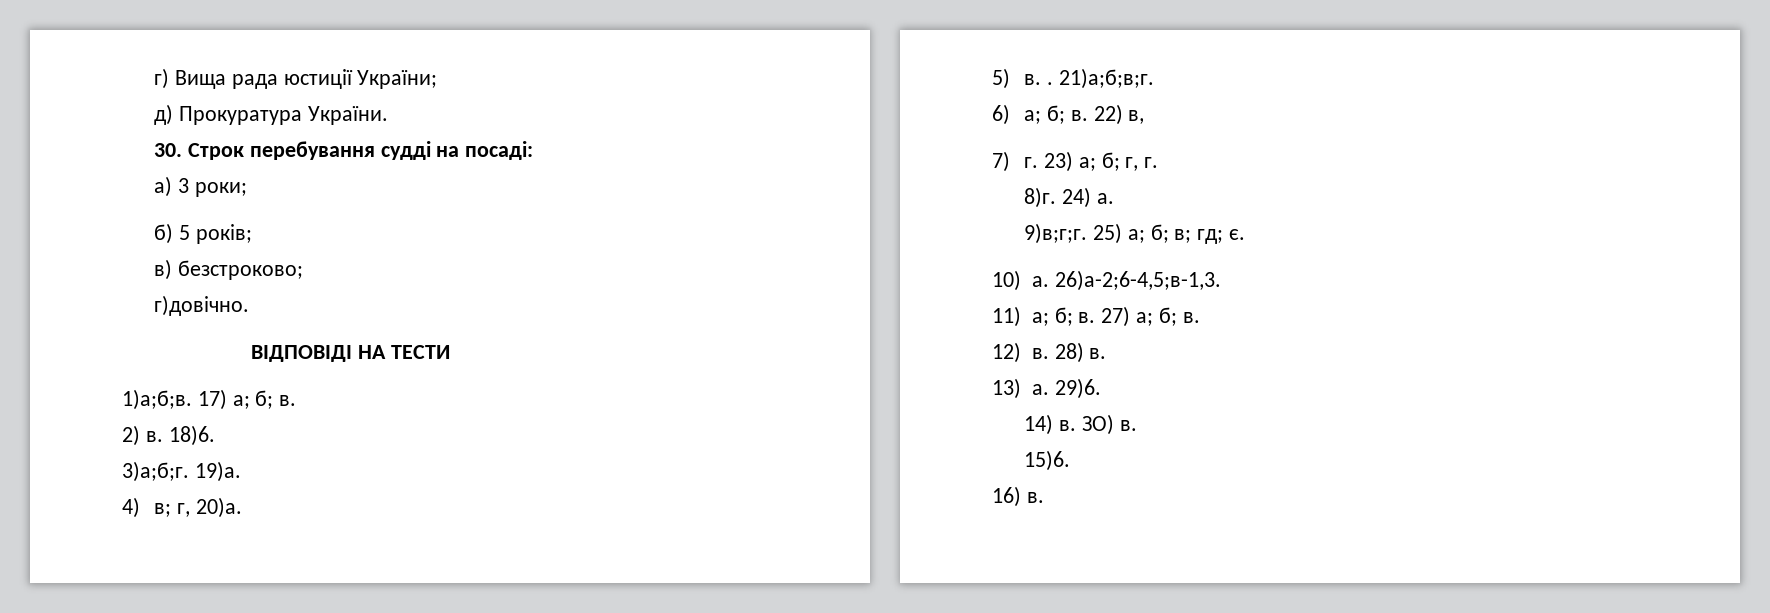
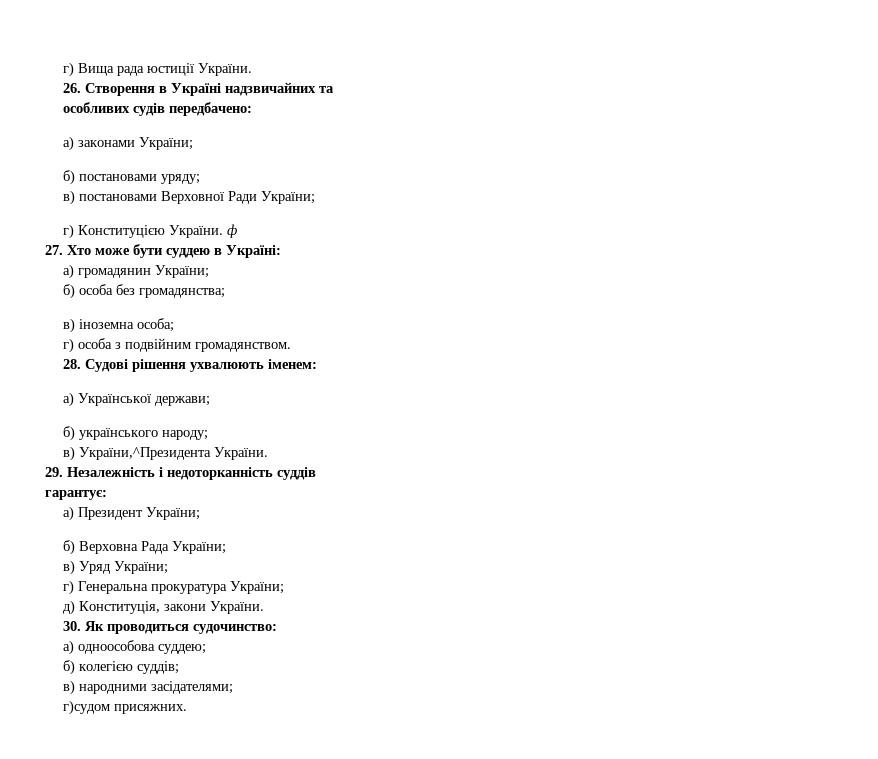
- г) Вища рада юстиції України;
+ г) Вища рада юстиції України.
+ 26. Створення в Україні надзвичайних та
+ особливих судів передбачено:
+ а) законами України;
+ б) постановами уряду;
+ в) постановами Верховної Ради України;
+ г) Конституцією України. ф
+ 27. Хто може бути суддею в Україні:
+ а) громадянин України;
+ б) особа без громадянства;
+ в) іноземна особа;
+ г) особа з подвійним громадянством.
+ 28. Судові рішення ухвалюють іменем:
+ а) Української держави;
+ б) українського народу;
+ в) України,^Президента України.
+ 29. Незалежність і недоторканність суддів
+ гарантує:
+ а) Президент України;
+ б) Верховна Рада України;
+ в) Уряд України;
+ г) Генеральна прокуратура України;
- д) Прокуратура України.
+ д) Конституція, закони України.
- 30. Строк перебування судді на посаді:
- а) 3 роки;
- б) 5 років;
- в) безстроково;
- г)довічно.
- ВІДПОВІДІ НА ТЕСТИ
- 1)а;б;в. 17) а; б; в.
- 2) в. 18)6.
- 3)а;б;г. 19)а.
- 4) в; г, 20)а.
- 5) в. . 21)а;б;в;г.
- 6) а; б; в. 22) в,
- 7) г. 23) а; б; г, г.
- 8)г. 24) а.
- 9)в;г;г. 25) а; б; в; гд; є.
- 10) а. 26)а-2;6-4,5;в-1,3.
- 11) а; б; в. 27) а; б; в.
- 12) в. 28) в.
- 13) а. 29)6.
- 14) в. ЗО) в.
- 15)6.
- 16) в.
+ 30. Як проводиться судочинство:
+ а) одноособова суддею;
+ б) колегією суддів;
+ в) народними засідателями;
+ г)судом присяжних.

